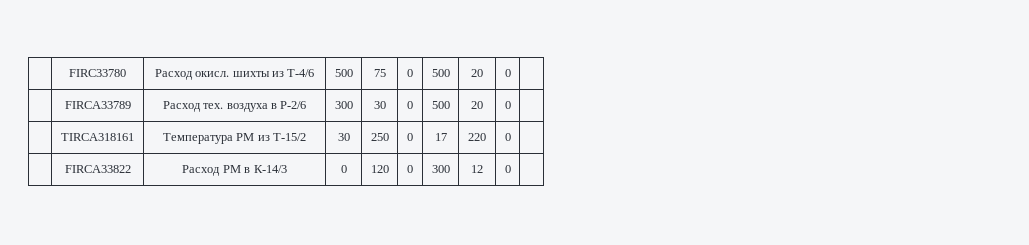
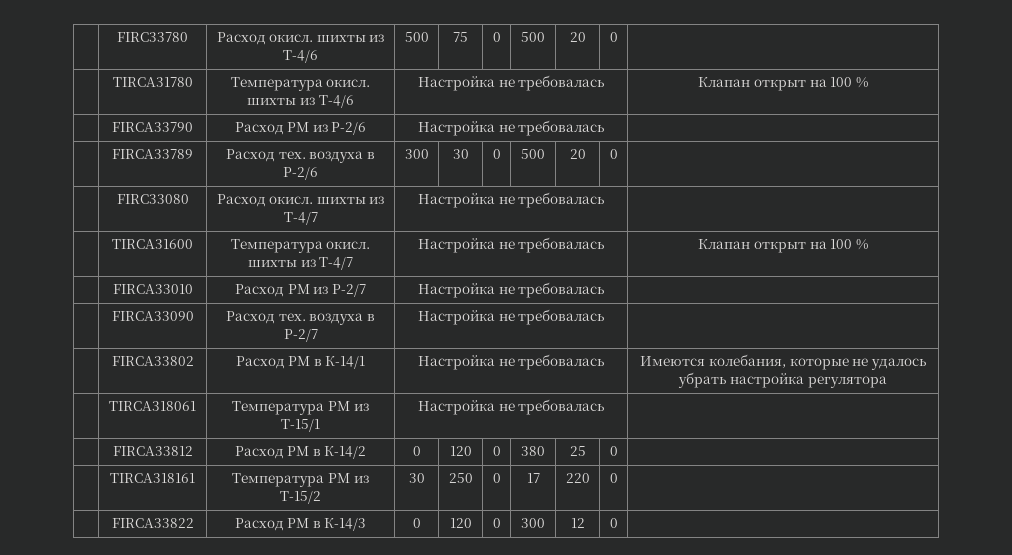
+ | TIRCA31780 | Температура окисл. шихты из T-4/6 | Настройка не требовалась | Клапан открыт на 100 %
+ | FIRCA33790 | Расход РМ из Р-2/6 | Настройка не требовалась |
+ | FIRC33080 | Расход окисл. шихты из T-4/7 | Настройка не требовалась |
+ | TIRCA31600 | Температура окисл. шихты из T-4/7 | Настройка не требовалась | Клапан открыт на 100 %
+ | FIRCA33010 | Расход РМ из Р-2/7 | Настройка не требовалась |
+ | FIRCA33090 | Расход тех. воздуха в Р-2/7 | Настройка не требовалась |
+ | FIRCA33802 | Расход РМ в К-14/1 | Настройка не требовалась | Имеются колебания, которые не удалось убрать настройка регулятора
+ | TIRCA318061 | Температура РМ из Т-15/1 | Настройка не требовалась |
+ | FIRCA33812 | Расход РМ в К-14/2 | 0 | 120 | 0 | 380 | 25 | 0 |

